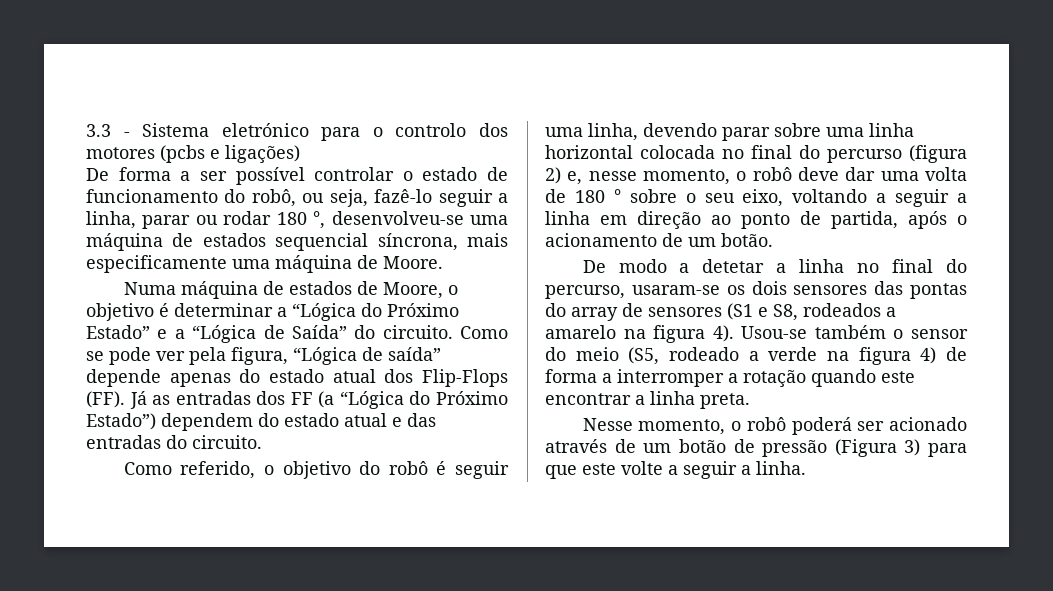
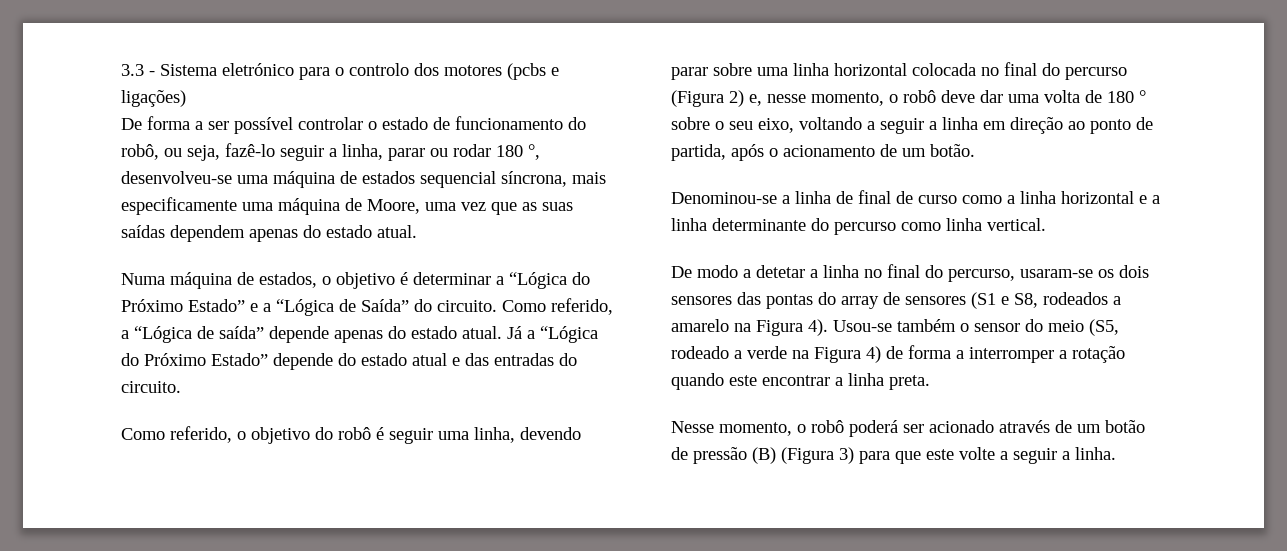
- De forma a ser possível controlar o estado de funcionamento do robô, ou seja, fazê-lo seguir a linha, parar ou rodar 180 °, desenvolveu-se uma máquina de estados sequencial síncrona, mais especificamente uma máquina de Moore.
+ De forma a ser possível controlar o estado de funcionamento do robô, ou seja, fazê-lo seguir a linha, parar ou rodar 180 °, desenvolveu-se uma máquina de estados sequencial síncrona, mais especificamente uma máquina de Moore, uma vez que as suas saídas dependem apenas do estado atual.
- Numa máquina de estados de Moore, o objetivo é determinar a “Lógica do Próximo Estado” e a “Lógica de Saída” do circuito.
+ Numa máquina de estados, o objetivo é determinar a “Lógica do Próximo Estado” e a “Lógica de Saída” do circuito.
- Como se pode ver pela figura, “Lógica de saída” depende apenas do estado atual dos Flip-Flops (FF). Já as entradas dos FF (a “Lógica do Próximo Estado”) dependem do estado atual e das entradas do circuito.
+ Como referido, a “Lógica de saída” depende apenas do estado atual. Já a “Lógica do Próximo Estado” depende do estado atual e das entradas do circuito.
- Como referido, o objetivo do robô é seguir uma linha, devendo parar sobre uma linha horizontal colocada no final do percurso (figura 2) e, nesse momento, o robô deve dar uma volta de 180 ° sobre o seu eixo, voltando a seguir a linha em direção ao ponto de partida, após o acionamento de um botão.
+ Como referido, o objetivo do robô é seguir uma linha, devendo parar sobre uma linha horizontal colocada no final do percurso (Figura 2) e, nesse momento, o robô deve dar uma volta de 180 ° sobre o seu eixo, voltando a seguir a linha em direção ao ponto de partida, após o acionamento de um botão.
+ Denominou-se a linha de final de curso como a linha horizontal e a linha determinante do percurso como linha vertical.
- De modo a detetar a linha no final do percurso, usaram-se os dois sensores das pontas do array de sensores (S1 e S8, rodeados a amarelo na figura 4).
+ De modo a detetar a linha no final do percurso, usaram-se os dois sensores das pontas do array de sensores (S1 e S8, rodeados a amarelo na Figura 4).
- Usou-se também o sensor do meio (S5, rodeado a verde na figura 4) de forma a interromper a rotação quando este encontrar a linha preta.
+ Usou-se também o sensor do meio (S5, rodeado a verde na Figura 4) de forma a interromper a rotação quando este encontrar a linha preta.
- Nesse momento, o robô poderá ser acionado através de um botão de pressão (Figura 3) para que este volte a seguir a linha.
+ Nesse momento, o robô poderá ser acionado através de um botão de pressão (B) (Figura 3) para que este volte a seguir a linha.

